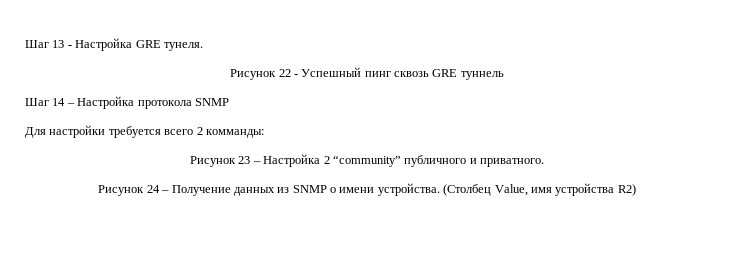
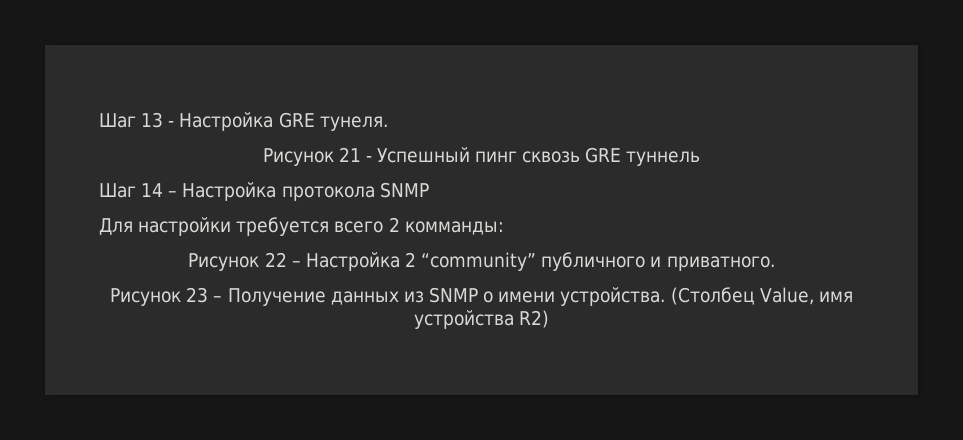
- Рисунок 22 - Успешный пинг сквозь GRE туннель
+ Рисунок 21 - Успешный пинг сквозь GRE туннель
- Рисунок 23 – Настройка 2 “community” публичного и приватного.
+ Рисунок 22 – Настройка 2 “community” публичного и приватного.
- Рисунок 24 – Получение данных из SNMP о имени устройства.
+ Рисунок 23 – Получение данных из SNMP о имени устройства.

